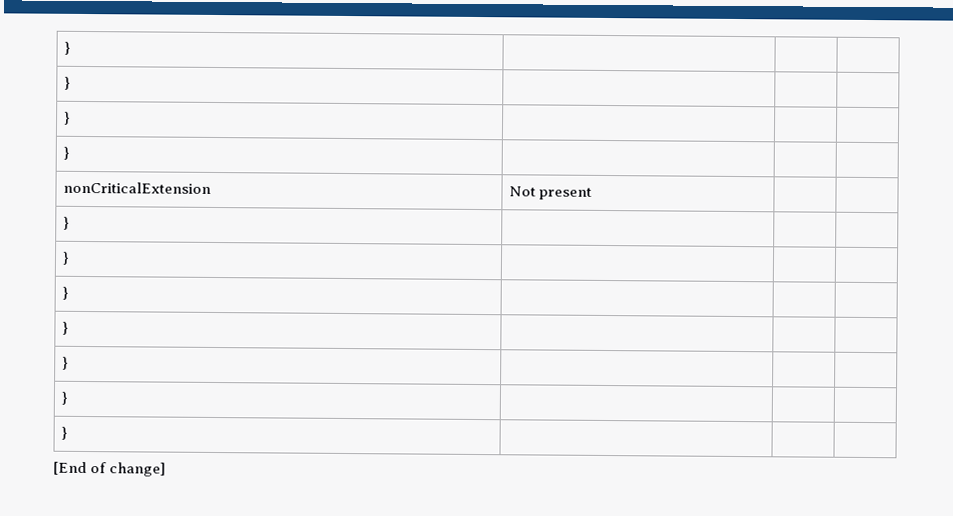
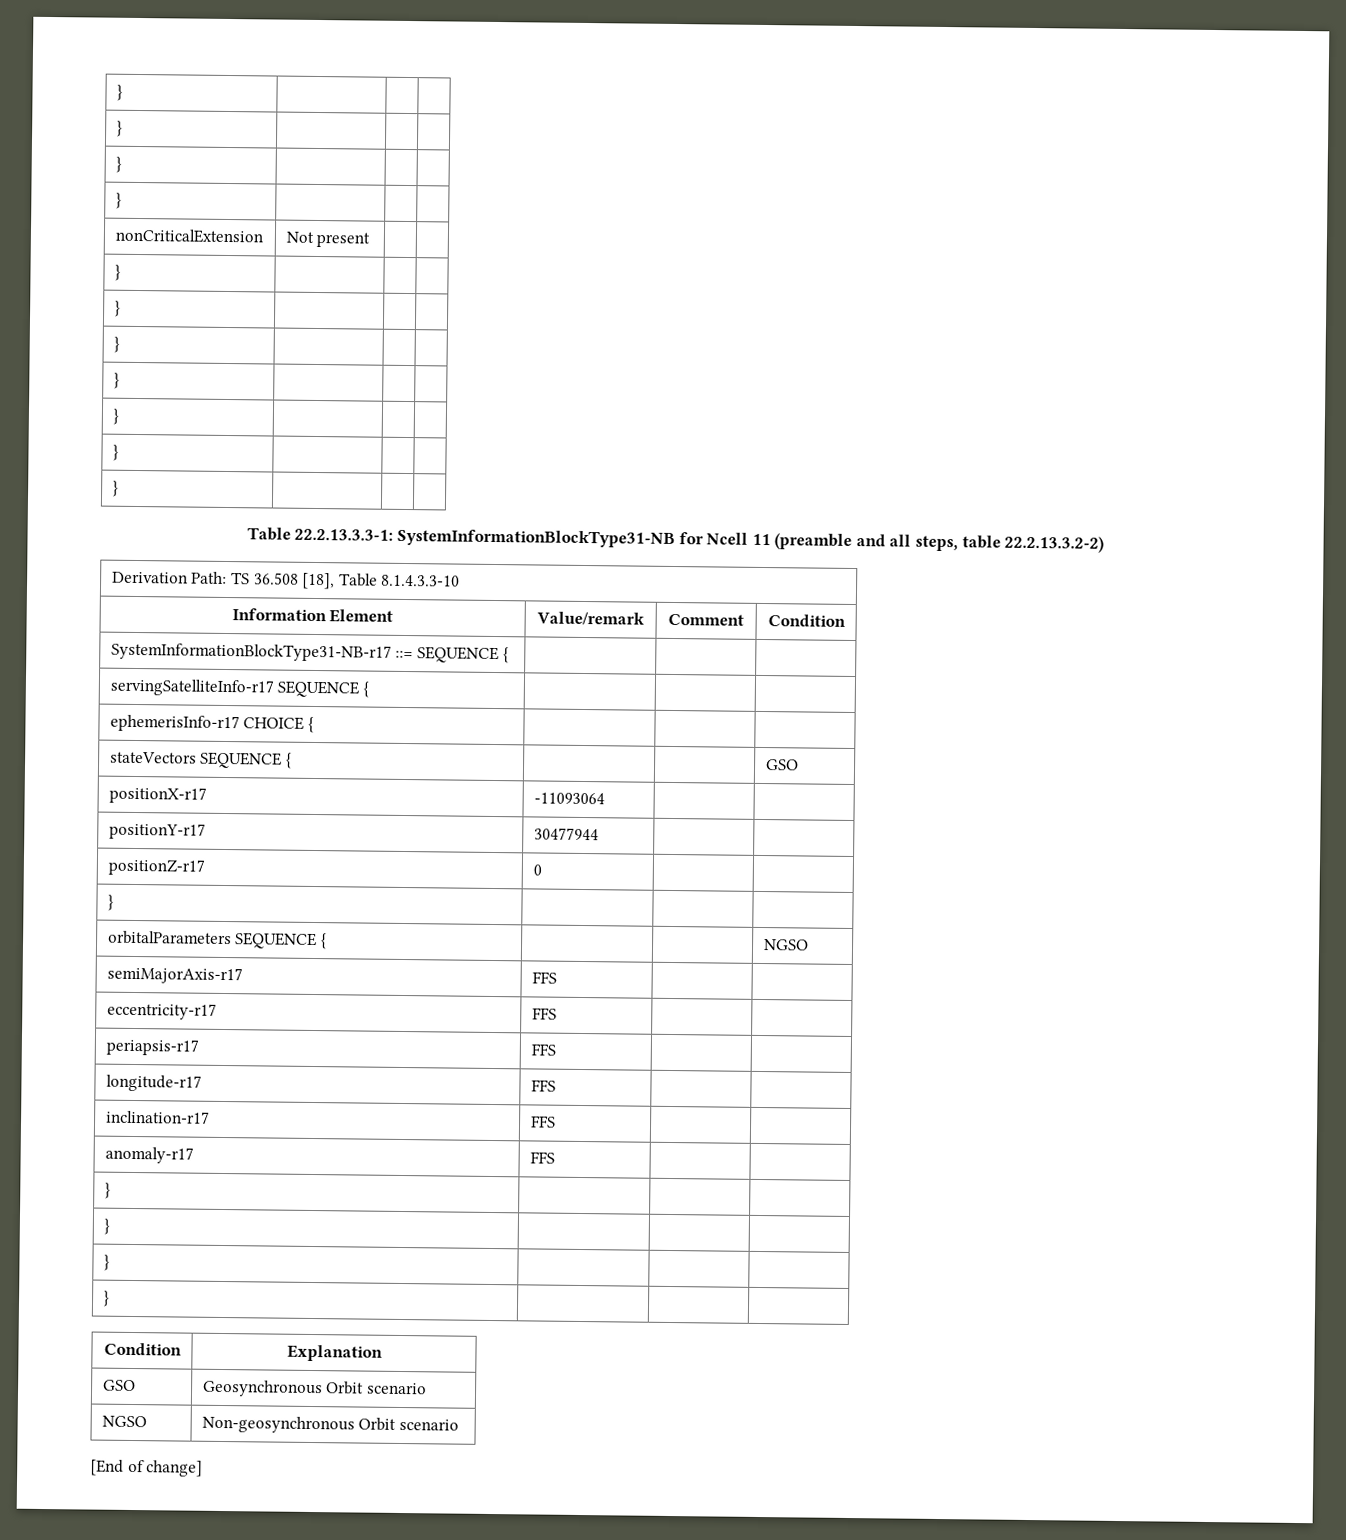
+ Table 22.2.13.3.3-1: SystemInformationBlockType31-NB for Ncell 11 (preamble and all steps, table 22.2.13.3.2-2)
+ Derivation Path: TS 36.508 [18], Table 8.1.4.3.3-10
+ Information Element | Value/remark | Comment | Condition
+ SystemInformationBlockType31-NB-r17 ::= SEQUENCE { | | |
+ servingSatelliteInfo-r17 SEQUENCE { | | |
+ ephemerisInfo-r17 CHOICE { | | |
+ stateVectors SEQUENCE { | | | GSO
+ positionX-r17 | -11093064 | |
+ positionY-r17 | 30477944 | |
+ positionZ-r17 | 0 | |
+ } | | |
+ orbitalParameters SEQUENCE { | | | NGSO
+ semiMajorAxis-r17 | FFS | |
+ eccentricity-r17 | FFS | |
+ periapsis-r17 | FFS | |
+ longitude-r17 | FFS | |
+ inclination-r17 | FFS | |
+ anomaly-r17 | FFS | |
+ } | | |
+ } | | |
+ } | | |
+ } | | |
+ Condition | Explanation
+ GSO | Geosynchronous Orbit scenario
+ NGSO | Non-geosynchronous Orbit scenario

